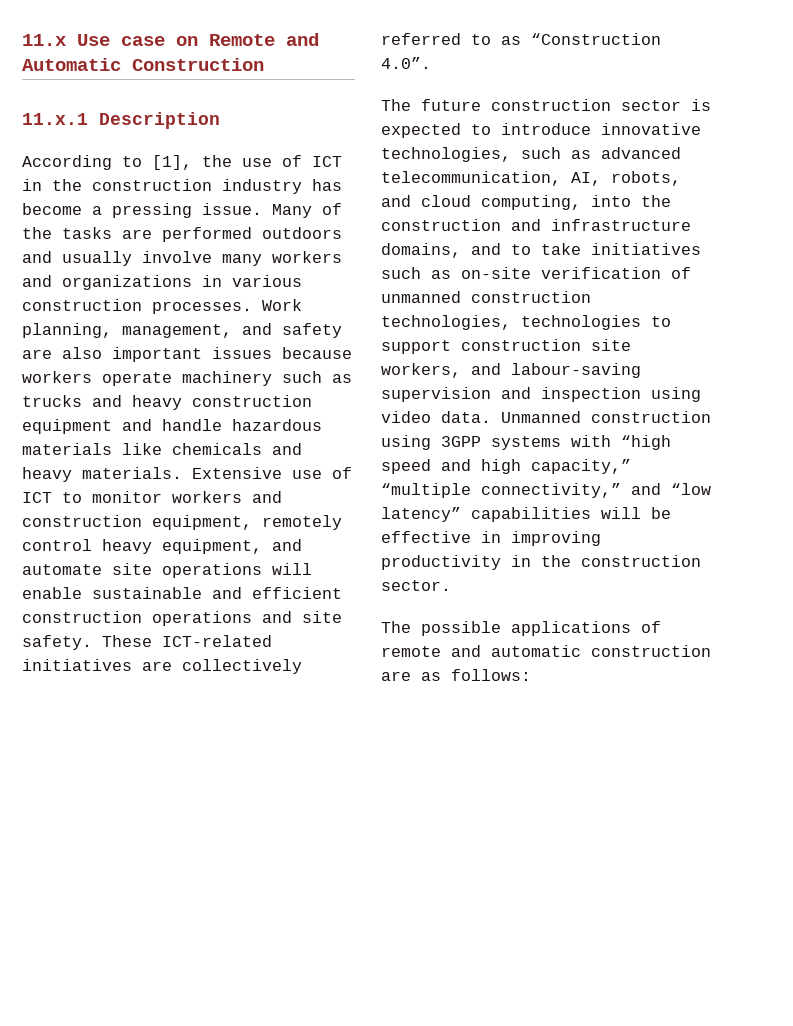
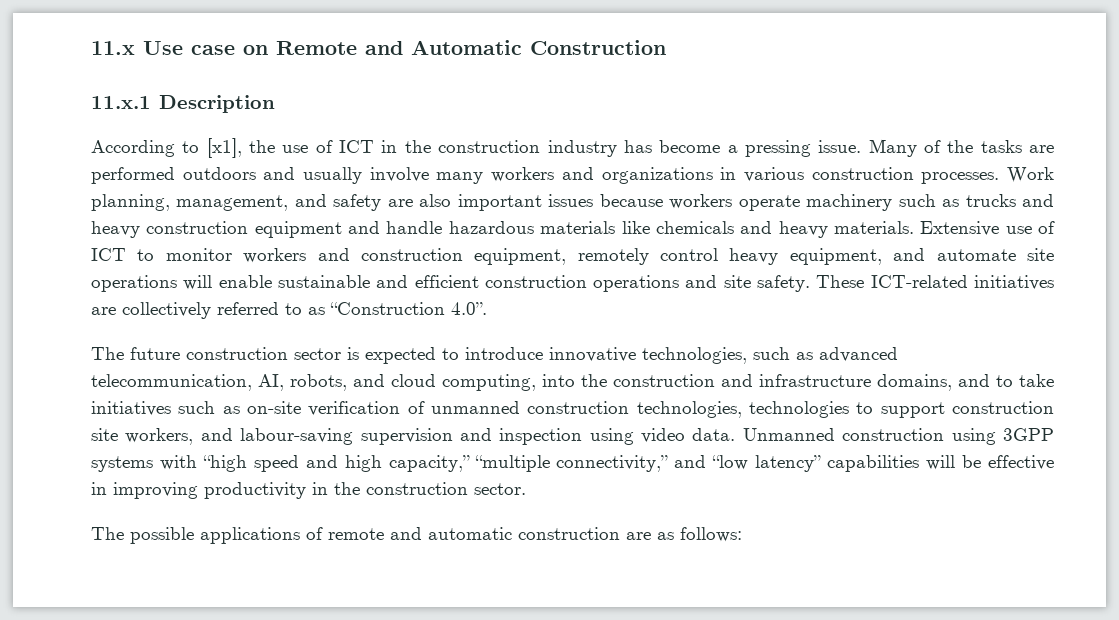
- According to [1], the use of ICT in the construction industry has become a pressing issue.
+ According to [x1], the use of ICT in the construction industry has become a pressing issue.

